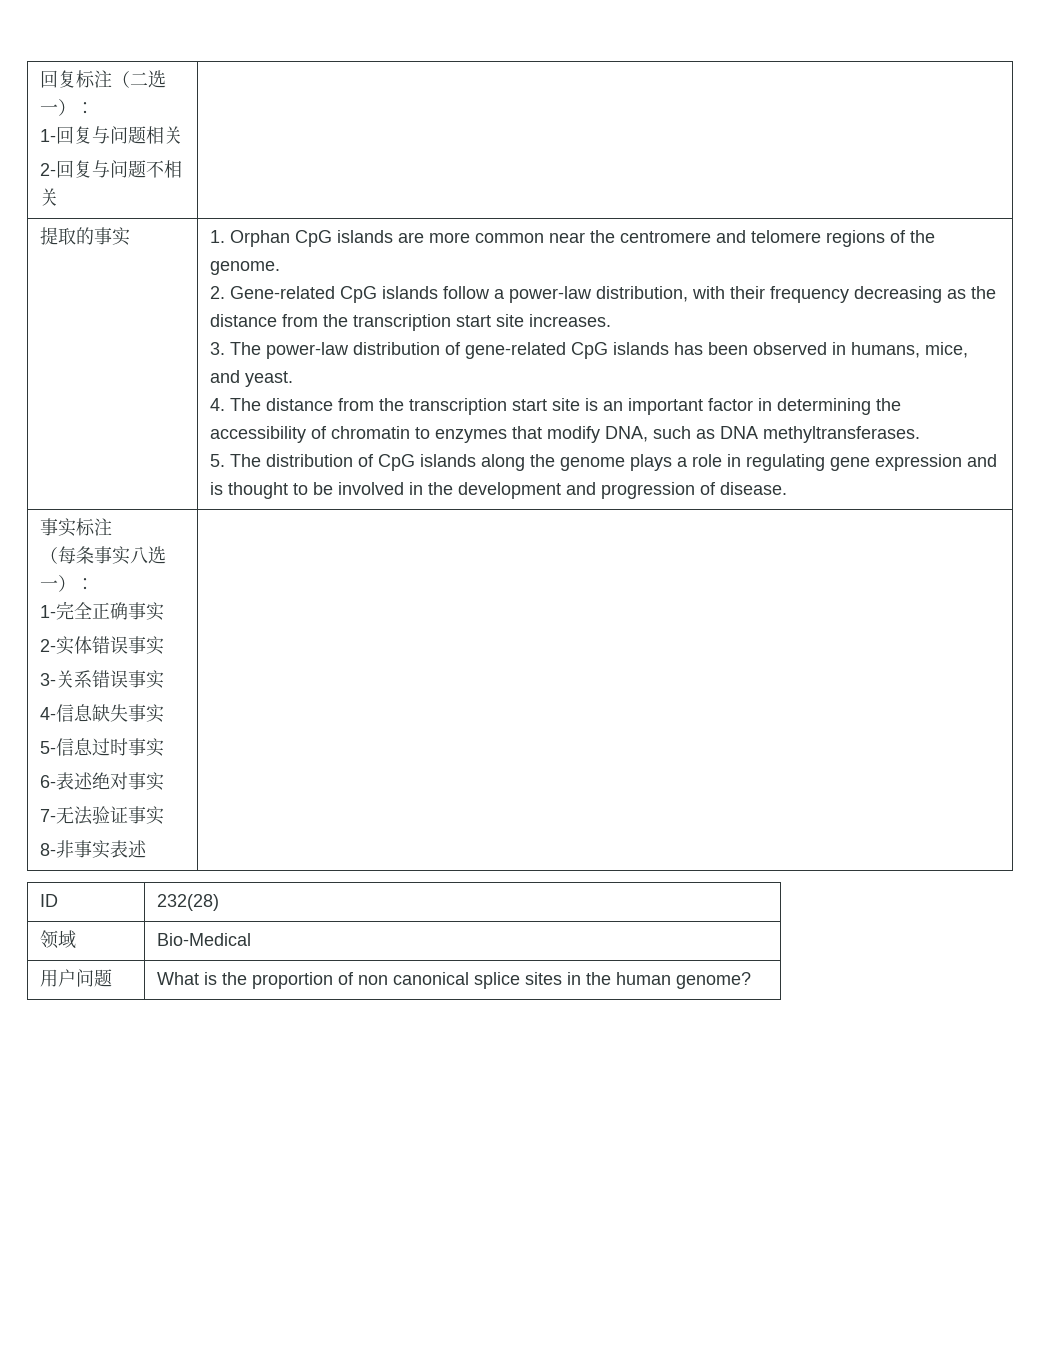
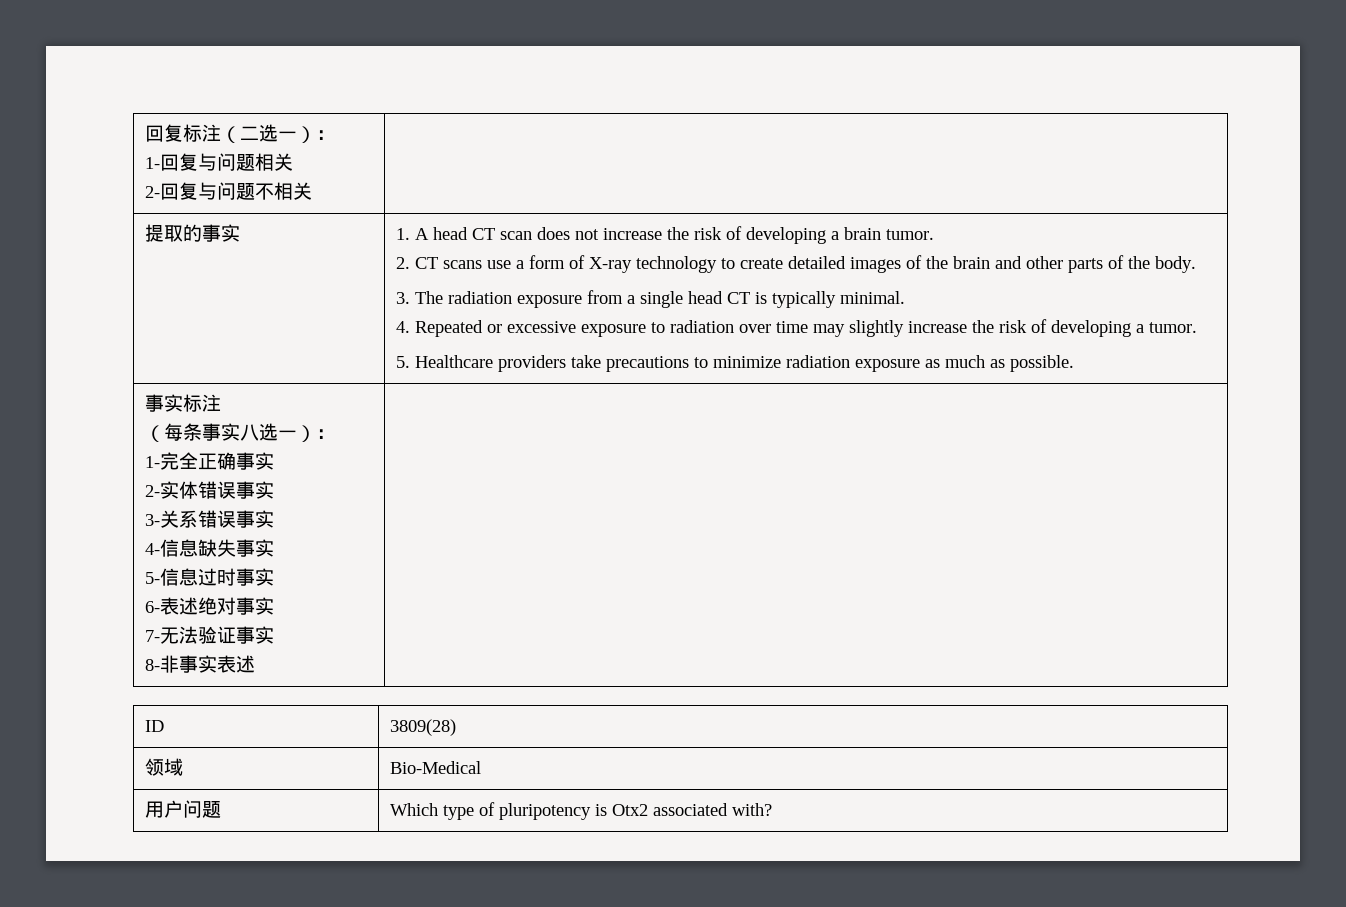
- 1. Orphan CpG islands are more common near the centromere and telomere regions of the genome.
- 2. Gene-related CpG islands follow a power-law distribution, with their frequency decreasing as the distance from the transcription start site increases.
- 3. The power-law distribution of gene-related CpG islands has been observed in humans, mice, and yeast.
- 4. The distance from the transcription start site is an important factor in determining the accessibility of chromatin to enzymes that modify DNA, such as DNA methyltransferases.
- 5. The distribution of CpG islands along the genome plays a role in regulating gene expression and is thought to be involved in the development and progression of disease.
+ 1. A head CT scan does not increase the risk of developing a brain tumor.
+ 2. CT scans use a form of X-ray technology to create detailed images of the brain and other parts of the body.
+ 3. The radiation exposure from a single head CT is typically minimal.
+ 4. Repeated or excessive exposure to radiation over time may slightly increase the risk of developing a tumor.
+ 5. Healthcare providers take precautions to minimize radiation exposure as much as possible.
- ID | 232(28)
+ ID | 3809(28)
- 用户问题 | What is the proportion of non canonical splice sites in the human genome?
+ 用户问题 | Which type of pluripotency is Otx2 associated with?

